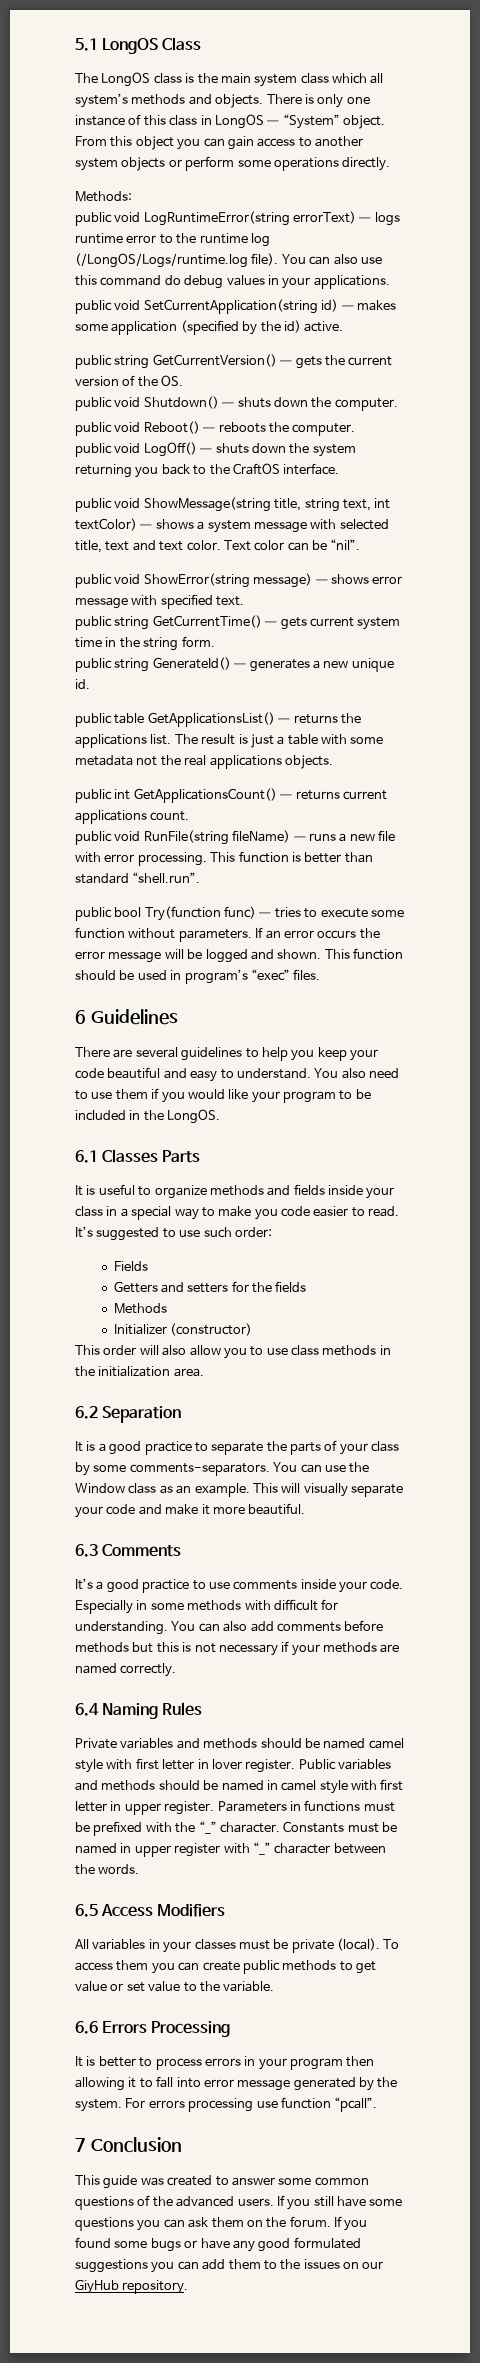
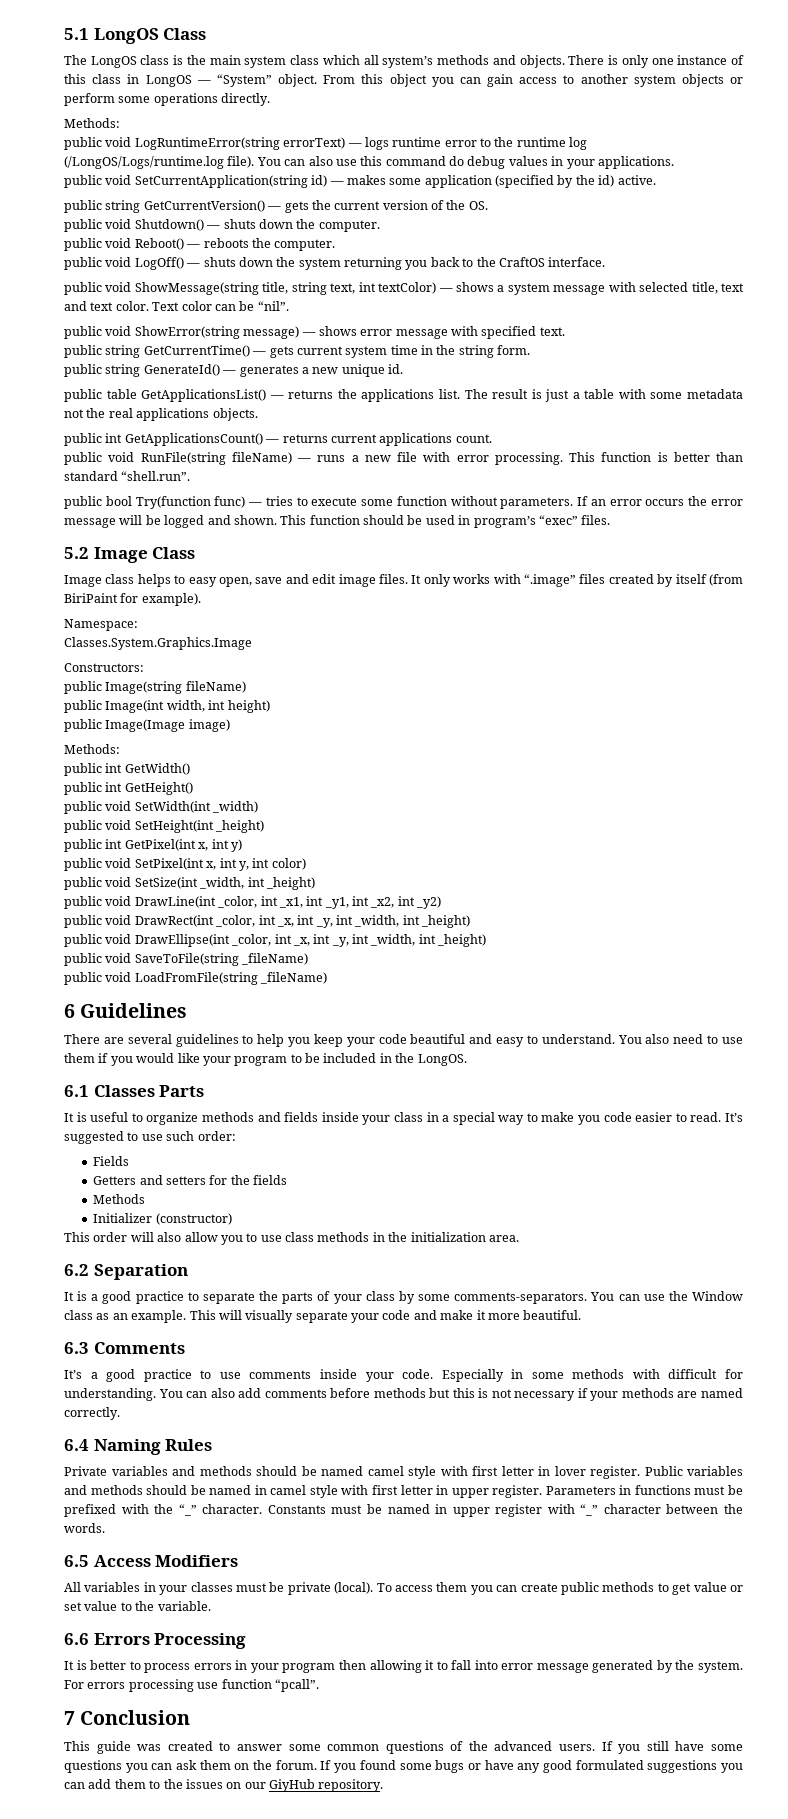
+ 5.2 Image Class
+ Image class helps to easy open, save and edit image files. It only works with “.image” files created by itself (from BiriPaint for example).
+ Namespace:
+ Classes.System.Graphics.Image
+ Constructors:
+ public Image(string fileName)
+ public Image(int width, int height)
+ public Image(Image image)
+ Methods:
+ public int GetWidth()
+ public int GetHeight()
+ public void SetWidth(int _width)
+ public void SetHeight(int _height)
+ public int GetPixel(int x, int y)
+ public void SetPixel(int x, int y, int color)
+ public void SetSize(int _width, int _height)
+ public void DrawLine(int _color, int _x1, int _y1, int _x2, int _y2)
+ public void DrawRect(int _color, int _x, int _y, int _width, int _height)
+ public void DrawEllipse(int _color, int _x, int _y, int _width, int _height)
+ public void SaveToFile(string _fileName)
+ public void LoadFromFile(string _fileName)

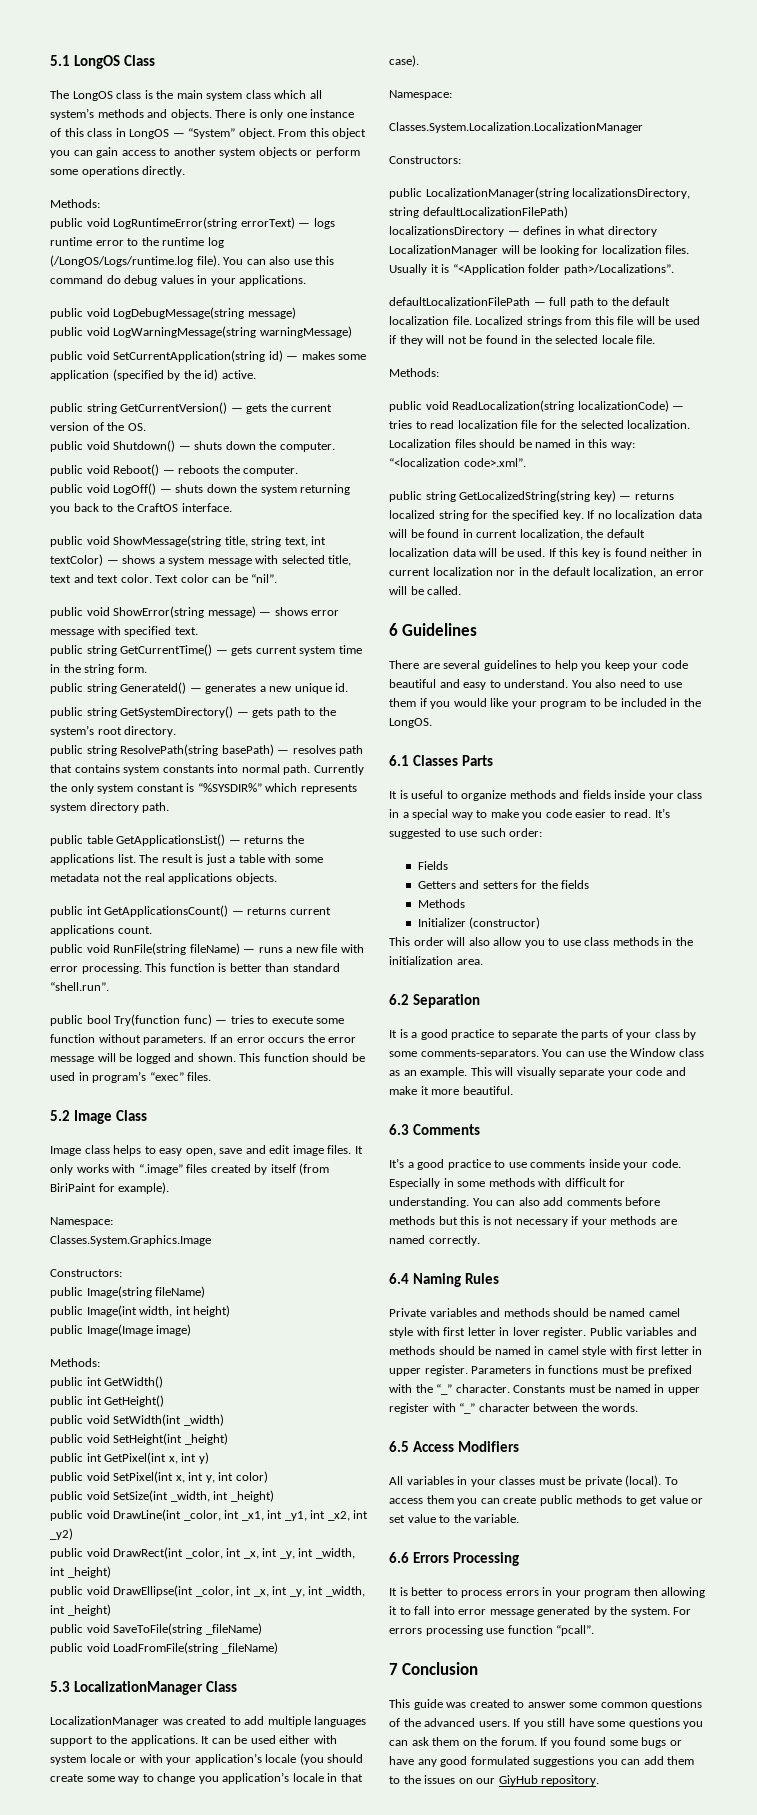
+ public void LogDebugMessage(string message)
+ public void LogWarningMessage(string warningMessage)
+ public string GetSystemDirectory() — gets path to the system’s root directory.
+ public string ResolvePath(string basePath) — resolves path that contains system constants into normal path. Currently the only system constant is “%SYSDIR%” which represents system directory path.
+ 5.3 LocalizationManager Class
+ LocalizationManager was created to add multiple languages support to the applications. It can be used either with system locale or with your application’s locale (you should create some way to change you application’s locale in that case).
+ Namespace:
+ Classes.System.Localization.LocalizationManager
+ Constructors:
+ public LocalizationManager(string localizationsDirectory, string defaultLocalizationFilePath)
+ localizationsDirectory — defines in what directory LocalizationManager will be looking for localization files. Usually it is “<Application folder path>/Localizations”.
+ defaultLocalizationFilePath — full path to the default localization file. Localized strings from this file will be used if they will not be found in the selected locale file.
+ Methods:
+ public void ReadLocalization(string localizationCode) — tries to read localization file for the selected localization. Localization files should be named in this way: “<localization code>.xml”.
+ public string GetLocalizedString(string key) — returns localized string for the specified key. If no localization data will be found in current localization, the default localization data will be used. If this key is found neither in current localization nor in the default localization, an error will be called.

